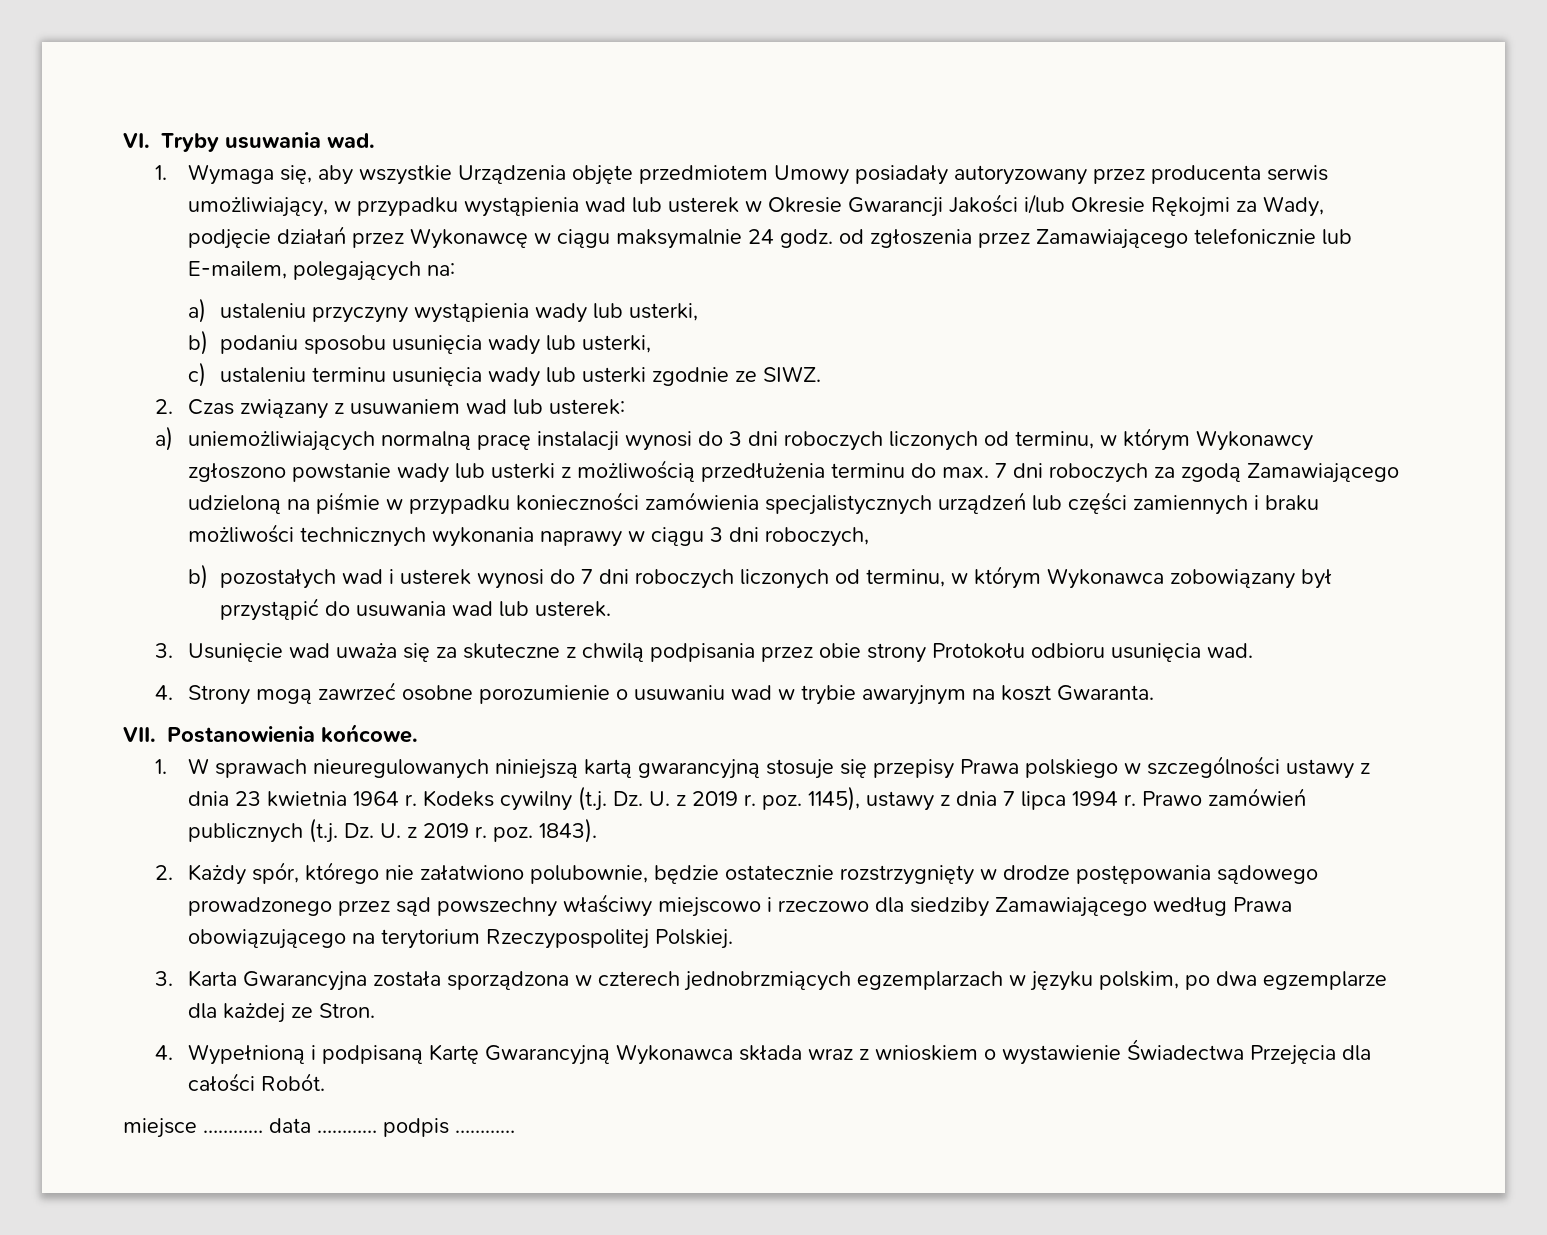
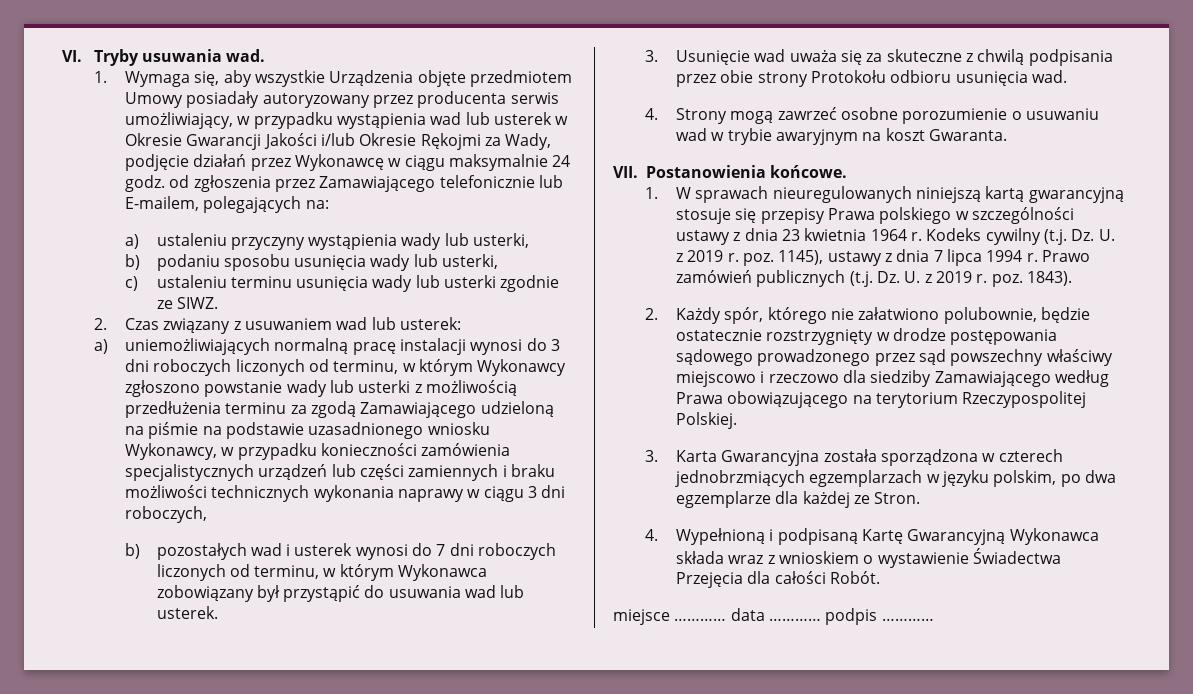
- a) uniemożliwiających normalną pracę instalacji wynosi do 3 dni roboczych liczonych od terminu, w którym Wykonawcy zgłoszono powstanie wady lub usterki z możliwością przedłużenia terminu do max. 7 dni roboczych za zgodą Zamawiającego udzieloną na piśmie w przypadku konieczności zamówienia specjalistycznych urządzeń lub części zamiennych i braku możliwości technicznych wykonania naprawy w ciągu 3 dni roboczych,
+ a) uniemożliwiających normalną pracę instalacji wynosi do 3 dni roboczych liczonych od terminu, w którym Wykonawcy zgłoszono powstanie wady lub usterki z możliwością przedłużenia terminu za zgodą Zamawiającego udzieloną na piśmie na podstawie uzasadnionego wniosku Wykonawcy, w przypadku konieczności zamówienia specjalistycznych urządzeń lub części zamiennych i braku możliwości technicznych wykonania naprawy w ciągu 3 dni roboczych,

